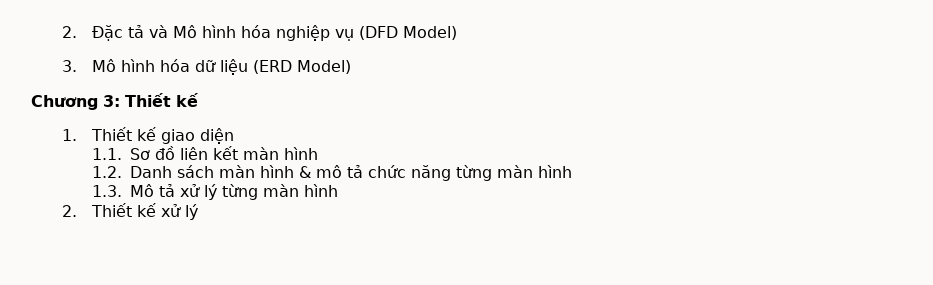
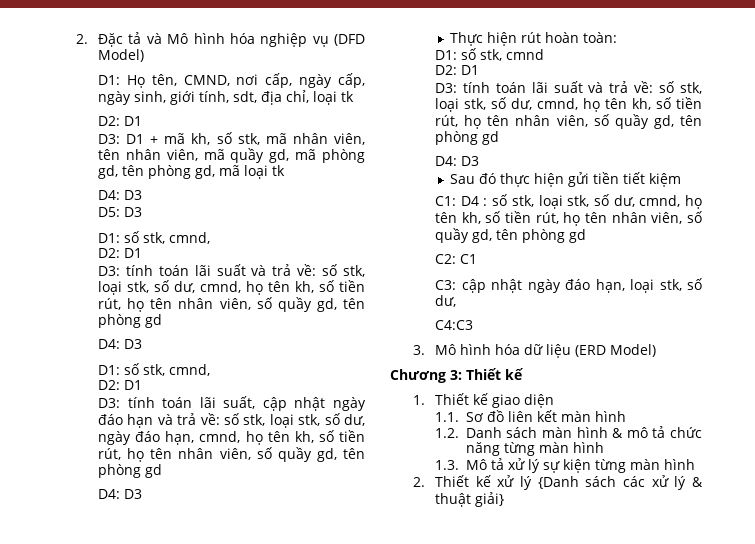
+ D1: Họ tên, CMND, nơi cấp, ngày cấp, ngày sinh, giới tính, sdt, địa chỉ, loại tk
+ D2: D1
+ D3: D1 + mã kh, số stk, mã nhân viên, tên nhân viên, mã quầy gd, mã phòng gd, tên phòng gd, mã loại tk
+ D4: D3
+ D5: D3
+ D1: số stk, cmnd,
+ D2: D1
+ D3: tính toán lãi suất và trả về: số stk, loại stk, số dư, cmnd, họ tên kh, số tiền rút, họ tên nhân viên, số quầy gd, tên phòng gd
+ D4: D3
+ D1: số stk, cmnd,
+ D2: D1
+ D3: tính toán lãi suất, cập nhật ngày đáo hạn và trả về: số stk, loại stk, số dư, ngày đáo hạn, cmnd, họ tên kh, số tiền rút, họ tên nhân viên, số quầy gd, tên phòng gd
+ D4: D3
+ Thực hiện rút hoàn toàn:
+ D1: số stk, cmnd
+ D2: D1
+ D3: tính toán lãi suất và trả về: số stk, loại stk, số dư, cmnd, họ tên kh, số tiền rút, họ tên nhân viên, số quầy gd, tên phòng gd
+ D4: D3
+ Sau đó thực hiện gửi tiền tiết kiệm
+ C1: D4 : số stk, loại stk, số dư, cmnd, họ tên kh, số tiền rút, họ tên nhân viên, số quầy gd, tên phòng gd
+ C2: C1
+ C3: cập nhật ngày đáo hạn, loại stk, số dư,
+ C4:C3
- 1.3. Mô tả xử lý từng màn hình
+ 1.3. Mô tả xử lý sự kiện từng màn hình
- 2. Thiết kế xử lý
+ 2. Thiết kế xử lý {Danh sách các xử lý & thuật giải}

